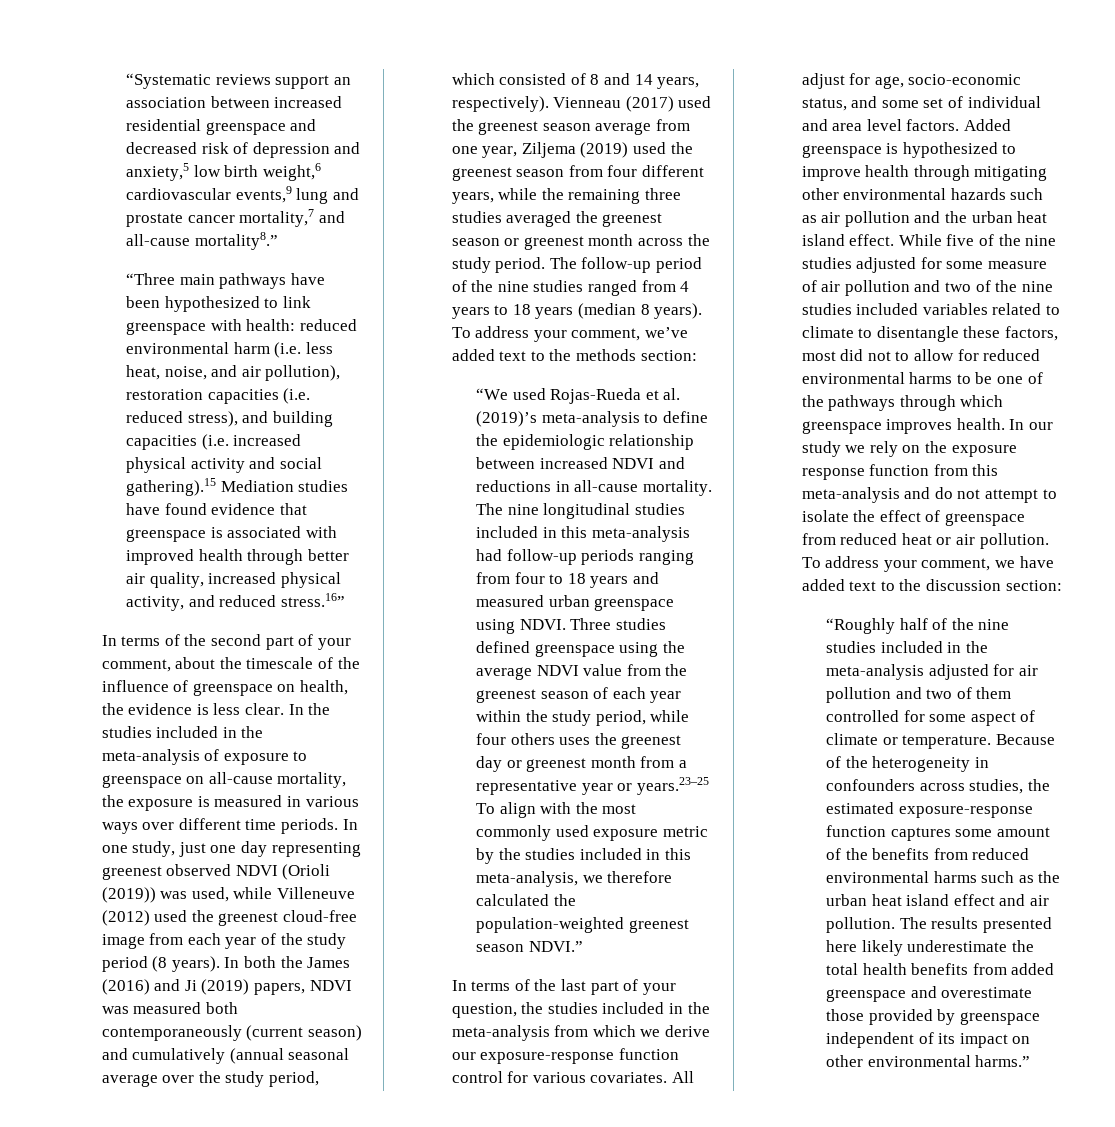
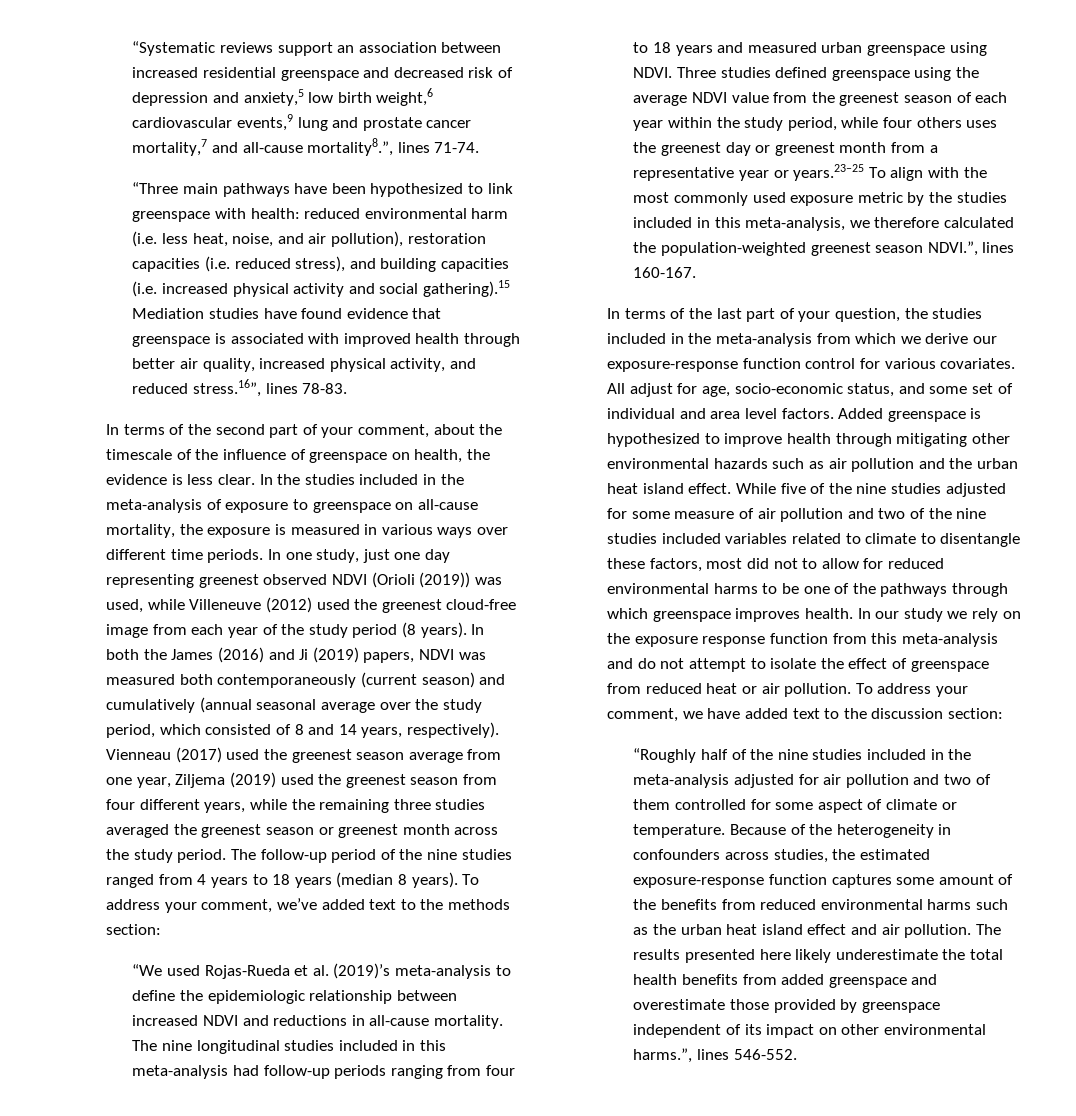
- “Systematic reviews support an association between increased residential greenspace and decreased risk of depression and anxiety,5 low birth weight,6 cardiovascular events,9 lung and prostate cancer mortality,7 and all-cause mortality8.”
+ “Systematic reviews support an association between increased residential greenspace and decreased risk of depression and anxiety,5 low birth weight,6 cardiovascular events,9 lung and prostate cancer mortality,7 and all-cause mortality8.”, lines 71-74.
- “Three main pathways have been hypothesized to link greenspace with health: reduced environmental harm (i.e. less heat, noise, and air pollution), restoration capacities (i.e. reduced stress), and building capacities (i.e. increased physical activity and social gathering).15 Mediation studies have found evidence that greenspace is associated with improved health through better air quality, increased physical activity, and reduced stress.16”
+ “Three main pathways have been hypothesized to link greenspace with health: reduced environmental harm (i.e. less heat, noise, and air pollution), restoration capacities (i.e. reduced stress), and building capacities (i.e. increased physical activity and social gathering).15 Mediation studies have found evidence that greenspace is associated with improved health through better air quality, increased physical activity, and reduced stress.16”, lines 78-83.
- Three studies defined greenspace using the average NDVI value from the greenest season of each year within the study period, while four others uses the greenest day or greenest month from a representative year or years.23–25 To align with the most commonly used exposure metric by the studies included in this meta-analysis, we therefore calculated the population-weighted greenest season NDVI.”
+ Three studies defined greenspace using the average NDVI value from the greenest season of each year within the study period, while four others uses the greenest day or greenest month from a representative year or years.23–25 To align with the most commonly used exposure metric by the studies included in this meta-analysis, we therefore calculated the population-weighted greenest season NDVI.”, lines 160-167.
- The results presented here likely underestimate the total health benefits from added greenspace and overestimate those provided by greenspace independent of its impact on other environmental harms.”
+ The results presented here likely underestimate the total health benefits from added greenspace and overestimate those provided by greenspace independent of its impact on other environmental harms.”, lines 546-552.

